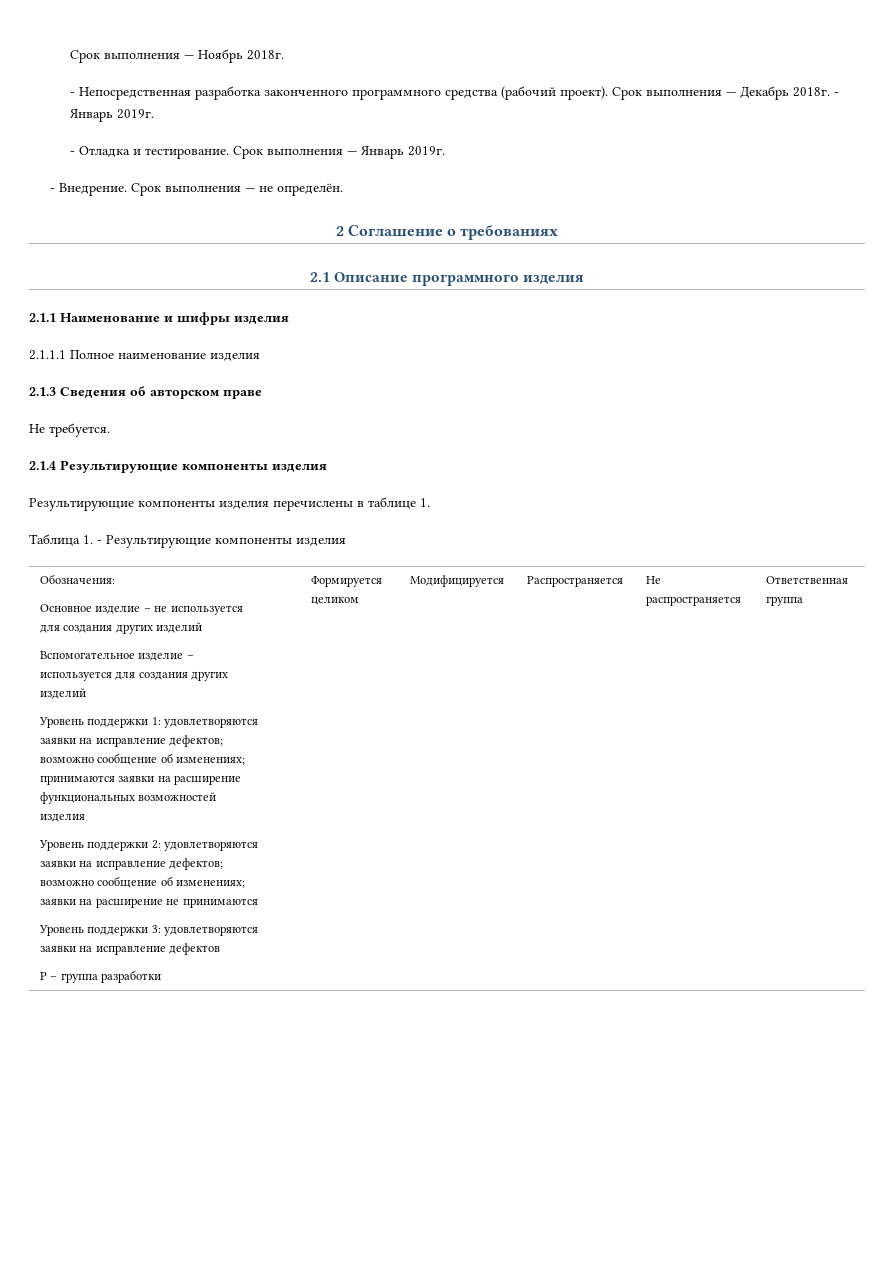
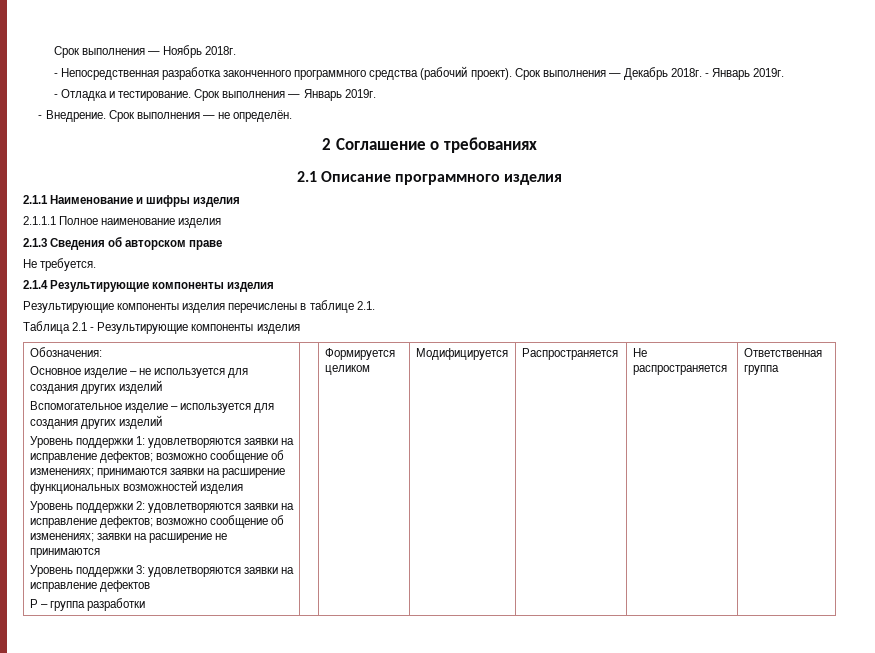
- Результирующие компоненты изделия перечислены в таблице 1.
+ Результирующие компоненты изделия перечислены в таблице 2.1.
- Таблица 1. - Результирующие компоненты изделия
+ Таблица 2.1 - Результирующие компоненты изделия

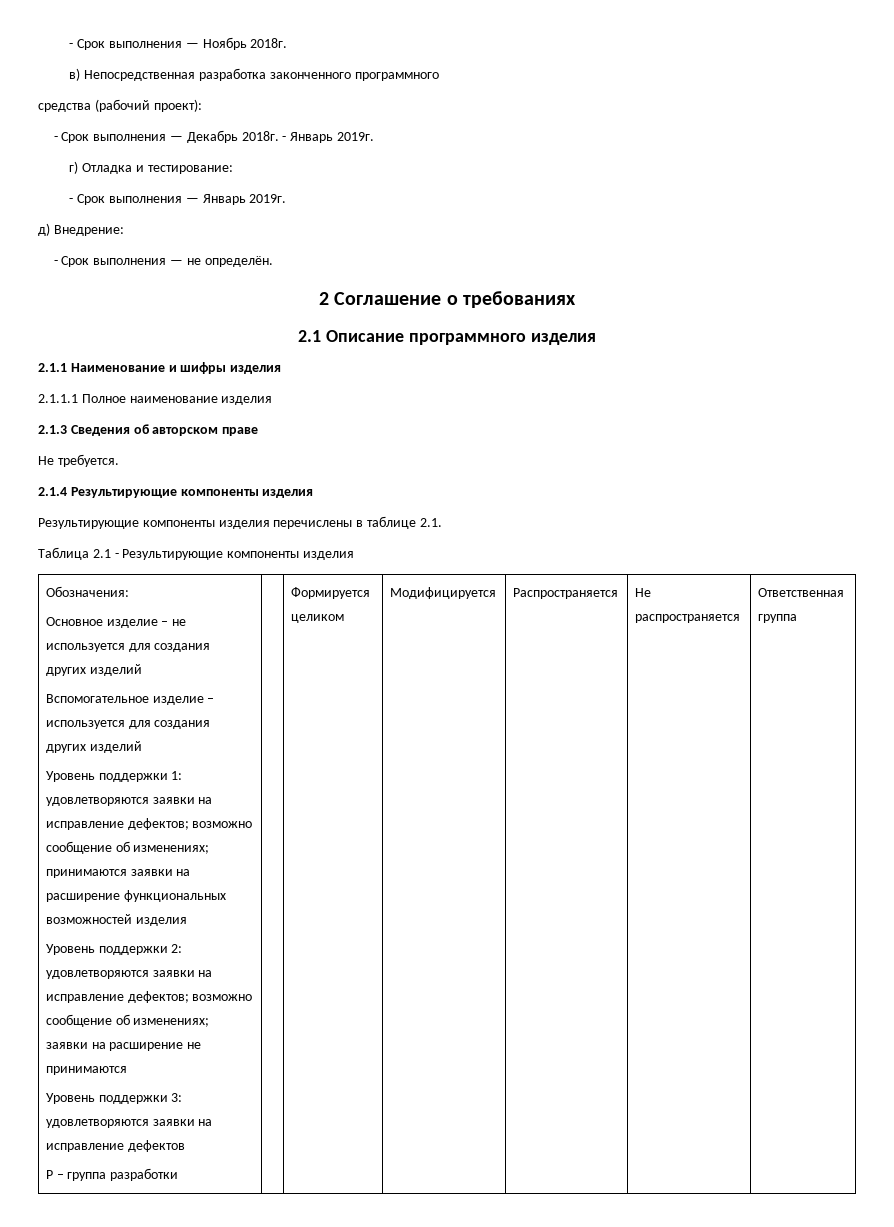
- Срок выполнения — Ноябрь 2018г.
+ - Срок выполнения — Ноябрь 2018г.
- - Непосредственная разработка законченного программного средства (рабочий проект). Срок выполнения — Декабрь 2018г.
+ в) Непосредственная разработка законченного программного
+ средства (рабочий проект):
+ - Срок выполнения — Декабрь 2018г.
- - Отладка и тестирование. Срок выполнения — Январь 2019г.
+ г) Отладка и тестирование:
+ - Срок выполнения — Январь 2019г.
- - Внедрение. Срок выполнения — не определён.
+ д) Внедрение:
+ - Срок выполнения — не определён.

